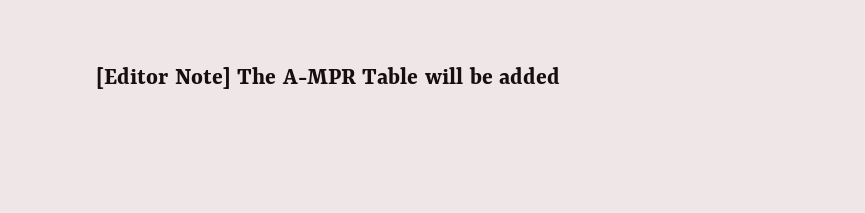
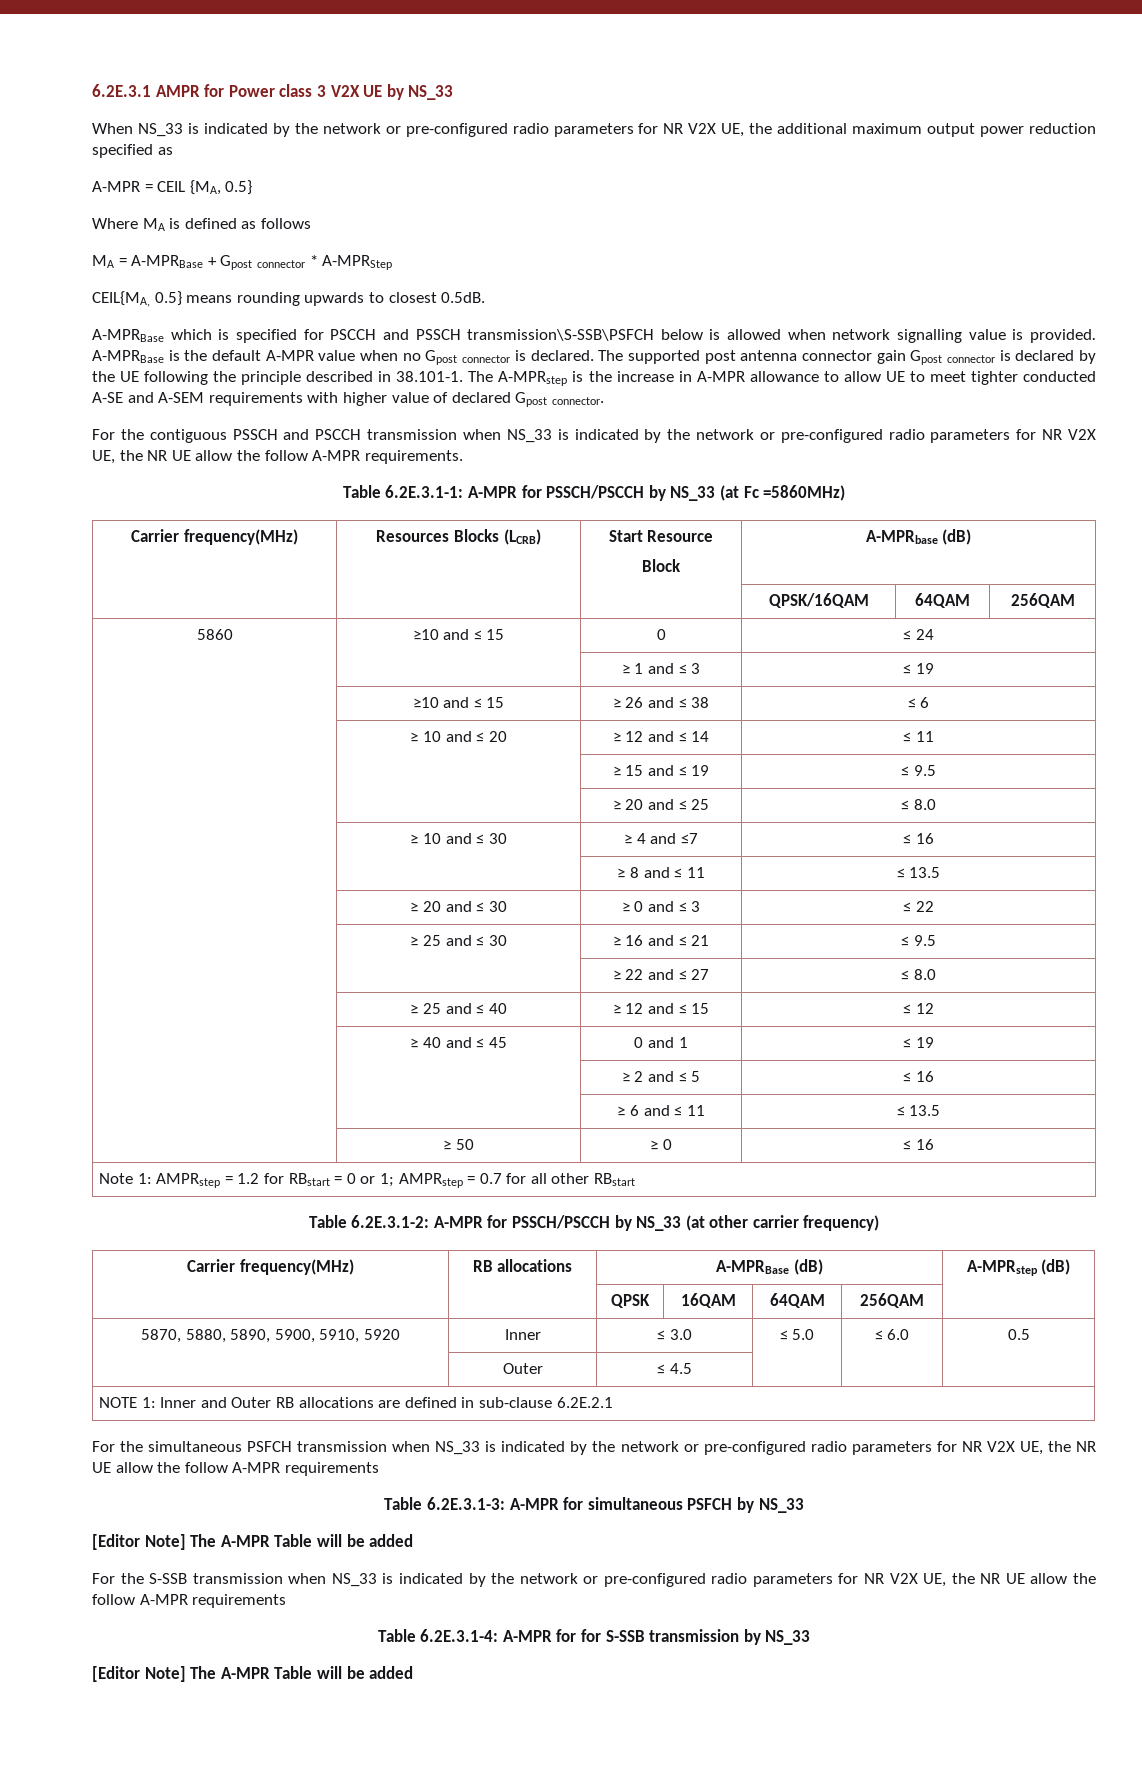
+ 6.2E.3.1 AMPR for Power class 3 V2X UE by NS_33
+ When NS_33 is indicated by the network or pre-configured radio parameters for NR V2X UE, the additional maximum output power reduction specified as
+ A-MPR = CEIL {MA, 0.5}
+ Where MA is defined as follows
+ MA = A-MPRBase + Gpost connector * A-MPRStep
+ CEIL{MA, 0.5} means rounding upwards to closest 0.5dB.
+ A-MPRBase which is specified for PSCCH and PSSCH transmission\S-SSB\PSFCH below is allowed when network signalling value is provided. A-MPRBase is the default A-MPR value when no Gpost connector is declared. The supported post antenna connector gain Gpost connector is declared by the UE following the principle described in 38.101-1. The A-MPRstep is the increase in A-MPR allowance to allow UE to meet tighter conducted A-SE and A-SEM requirements with higher value of declared Gpost connector.
+ For the contiguous PSSCH and PSCCH transmission when NS_33 is indicated by the network or pre-configured radio parameters for NR V2X UE, the NR UE allow the follow A-MPR requirements.
+ Table 6.2E.3.1-1: A-MPR for PSSCH/PSCCH by NS_33 (at Fc =5860MHz)
+ Carrier frequency(MHz) | Resources Blocks (LCRB) | Start Resource
+ Block | A-MPRbase (dB)
+ | | | QPSK/16QAM | 64QAM | 256QAM
+ 5860 | ≥10 and ≤ 15 | 0 | ≤ 24
+ | | ≥ 1 and ≤ 3 | ≤ 19
+ | ≥10 and ≤ 15 | ≥ 26 and ≤ 38 | ≤ 6
+ | ≥ 10 and ≤ 20 | ≥ 12 and ≤ 14 | ≤ 11
+ | | ≥ 15 and ≤ 19 | ≤ 9.5
+ | | ≥ 20 and ≤ 25 | ≤ 8.0
+ | ≥ 10 and ≤ 30 | ≥ 4 and ≤7 | ≤ 16
+ | | ≥ 8 and ≤ 11 | ≤ 13.5
+ | ≥ 20 and ≤ 30 | ≥ 0 and ≤ 3 | ≤ 22
+ | ≥ 25 and ≤ 30 | ≥ 16 and ≤ 21 | ≤ 9.5
+ | | ≥ 22 and ≤ 27 | ≤ 8.0
+ | ≥ 25 and ≤ 40 | ≥ 12 and ≤ 15 | ≤ 12
+ | ≥ 40 and ≤ 45 | 0 and 1 | ≤ 19
+ | | ≥ 2 and ≤ 5 | ≤ 16
+ | | ≥ 6 and ≤ 11 | ≤ 13.5
+ | ≥ 50 | ≥ 0 | ≤ 16
+ Note 1: AMPRstep = 1.2 for RBstart = 0 or 1; AMPRstep = 0.7 for all other RBstart
+ Table 6.2E.3.1-2: A-MPR for PSSCH/PSCCH by NS_33 (at other carrier frequency)
+ Carrier frequency(MHz) | RB allocations | A-MPRBase (dB) | A-MPRstep (dB)
+ | | QPSK | 16QAM | 64QAM | 256QAM |
+ 5870, 5880, 5890, 5900, 5910, 5920 | Inner | ≤ 3.0 | ≤ 5.0 | ≤ 6.0 | 0.5
+ | Outer | ≤ 4.5 | | |
+ NOTE 1: Inner and Outer RB allocations are defined in sub-clause 6.2E.2.1
+ For the simultaneous PSFCH transmission when NS_33 is indicated by the network or pre-configured radio parameters for NR V2X UE, the NR UE allow the follow A-MPR requirements
+ Table 6.2E.3.1-3: A-MPR for simultaneous PSFCH by NS_33
+ [Editor Note] The A-MPR Table will be added
+ For the S-SSB transmission when NS_33 is indicated by the network or pre-configured radio parameters for NR V2X UE, the NR UE allow the follow A-MPR requirements
+ Table 6.2E.3.1-4: A-MPR for for S-SSB transmission by NS_33

